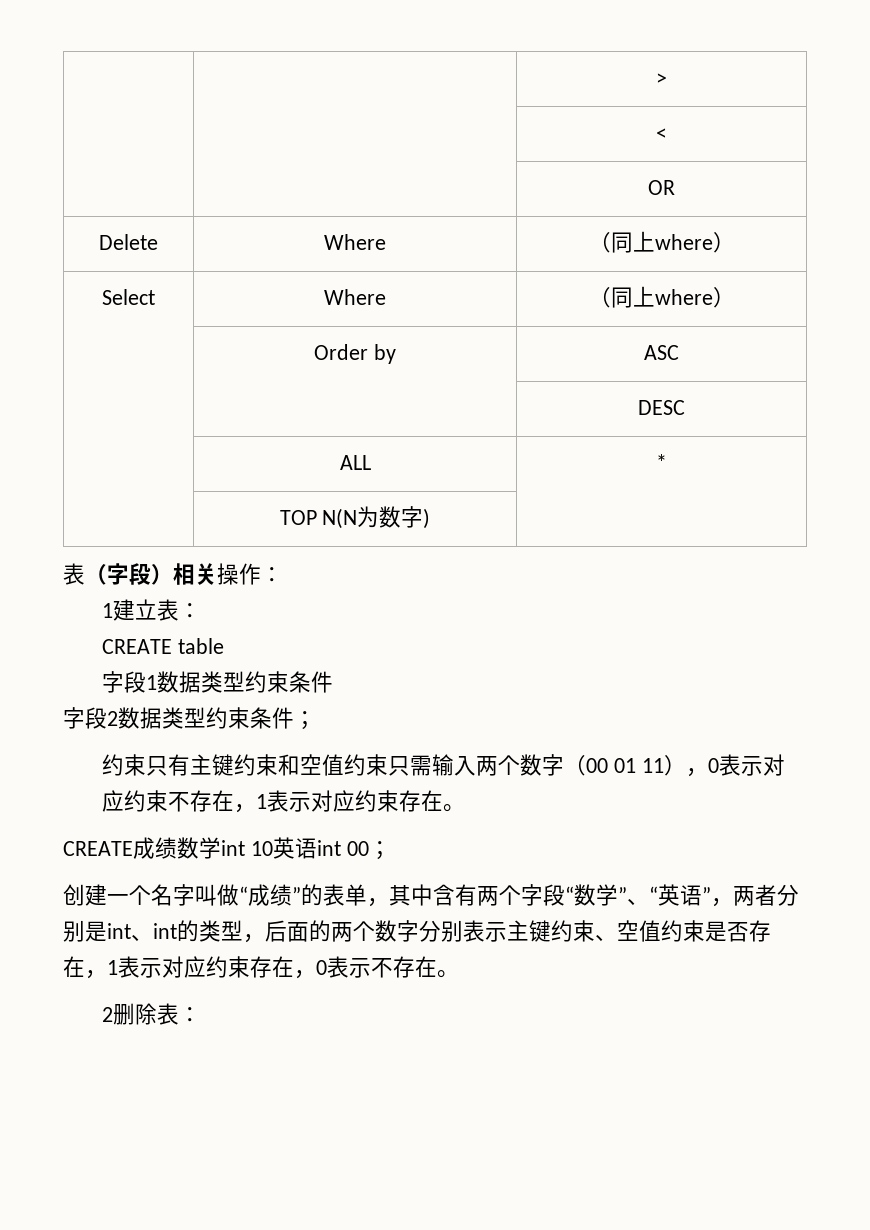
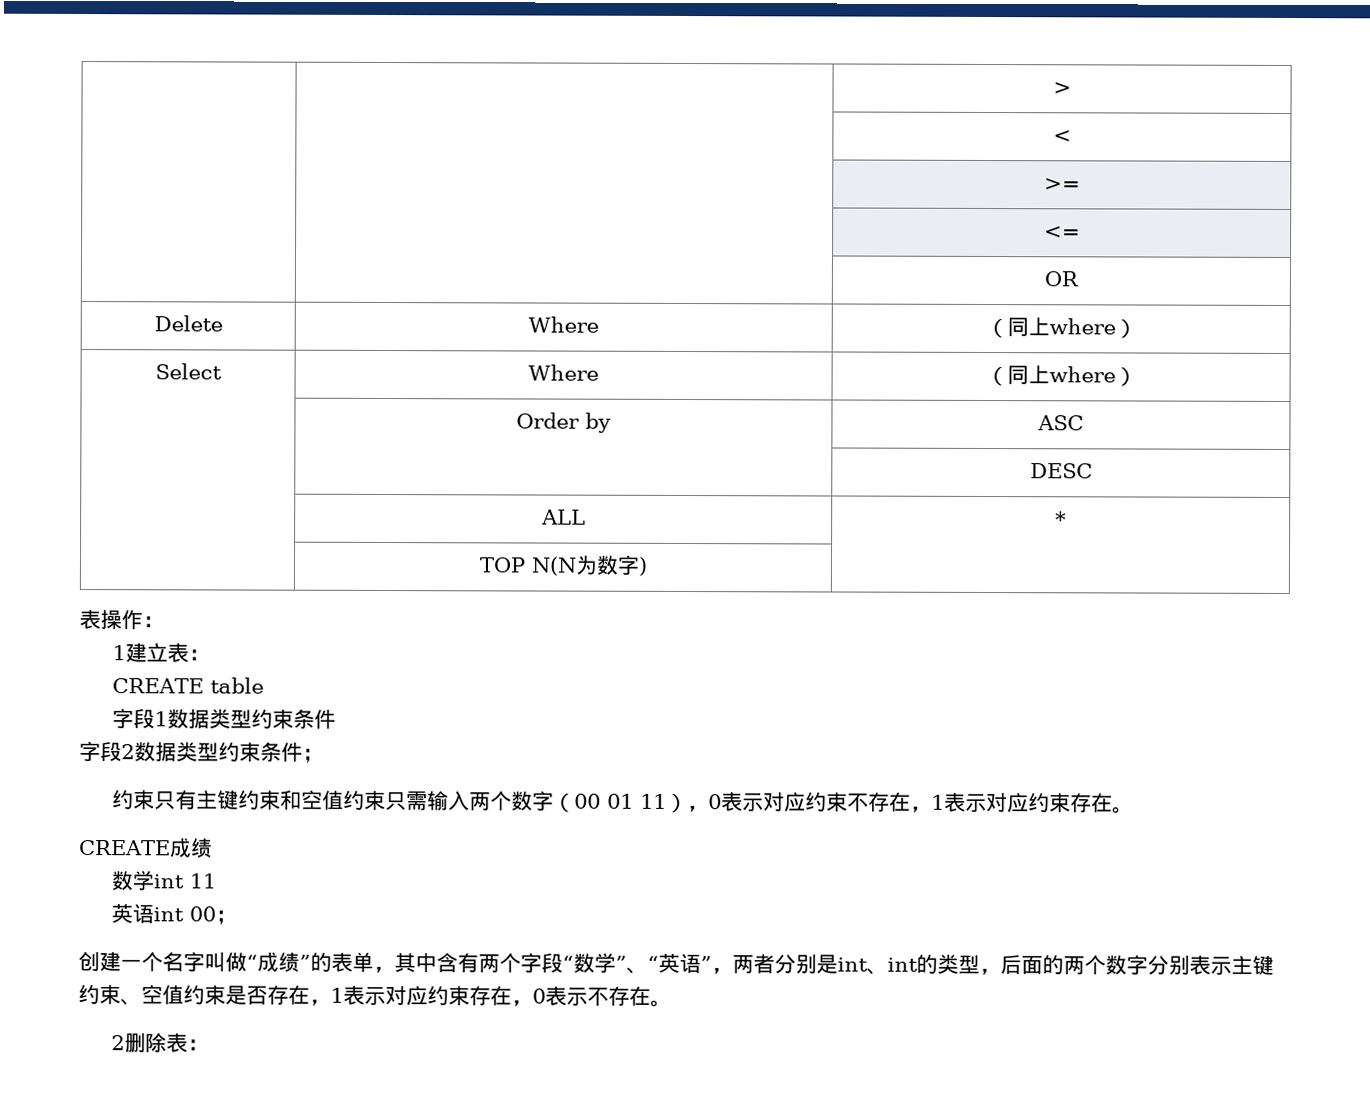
+ | | >=
+ | | <=
- 表（字段）相关操作：
+ 表操作：
- CREATE成绩数学int 10英语int 00；
+ CREATE成绩
+ 数学int 11
+ 英语int 00；

